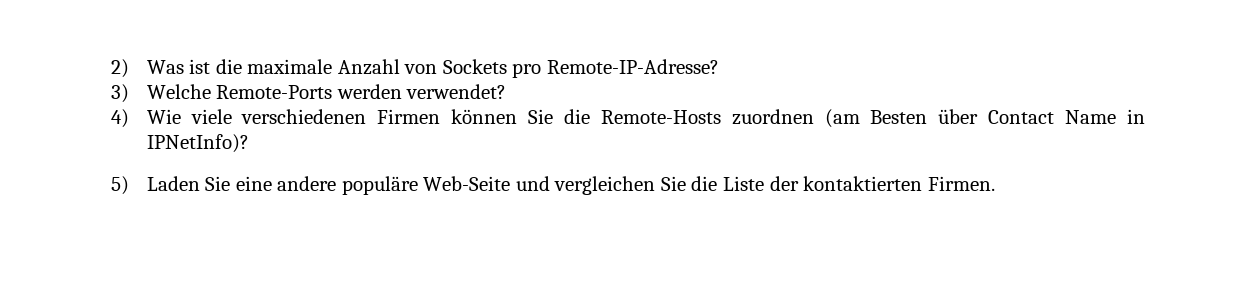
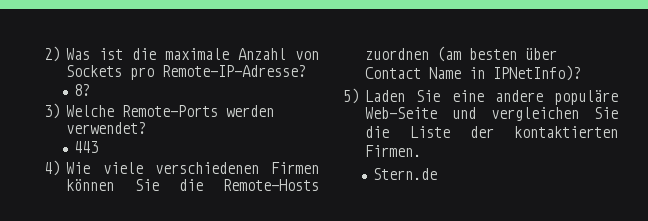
+ 8?
+ 443
- 4) Wie viele verschiedenen Firmen können Sie die Remote-Hosts zuordnen (am Besten über Contact Name in IPNetInfo)?
+ 4) Wie viele verschiedenen Firmen können Sie die Remote-Hosts zuordnen (am besten über Contact Name in IPNetInfo)?
+ Stern.de

